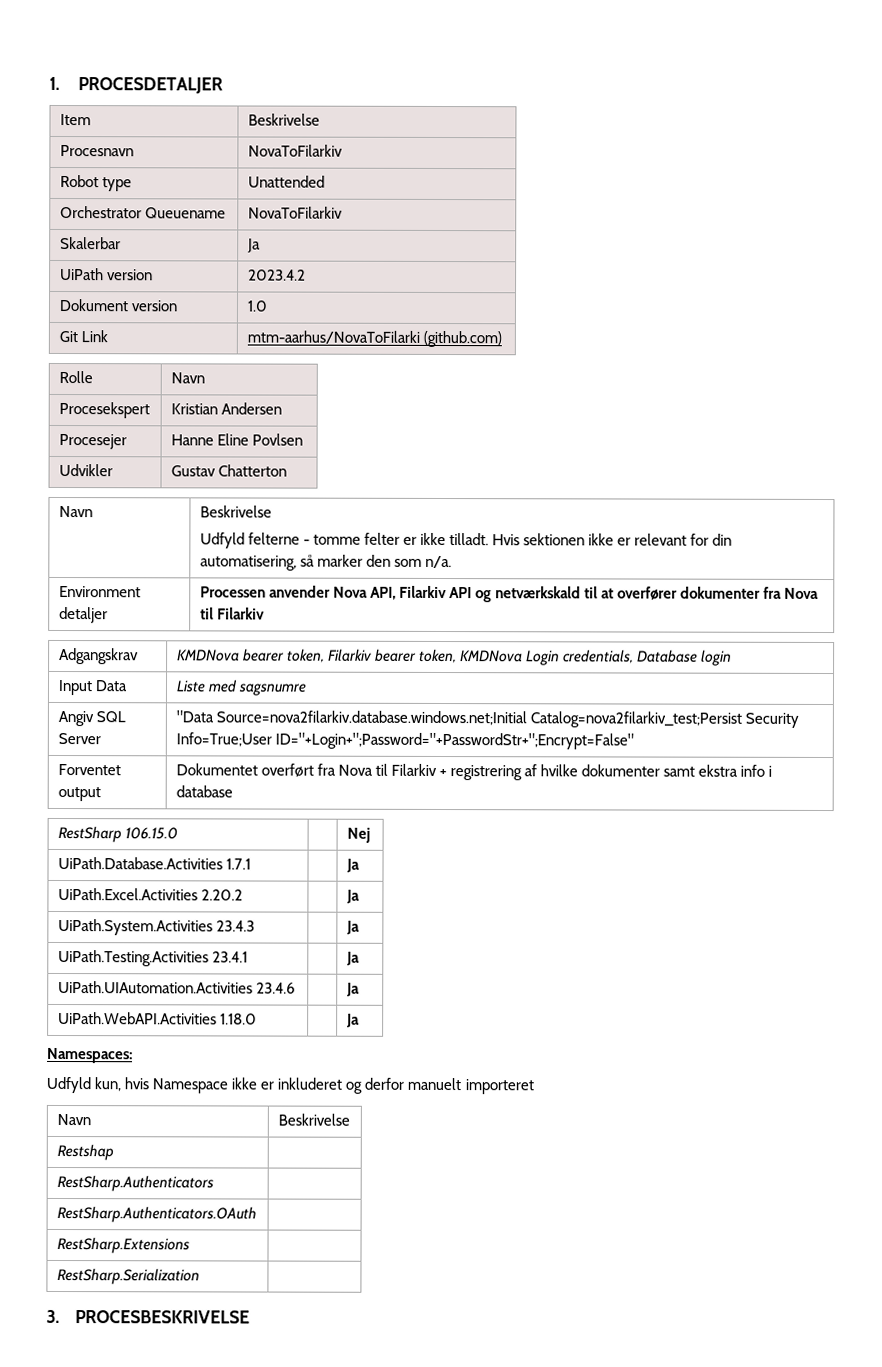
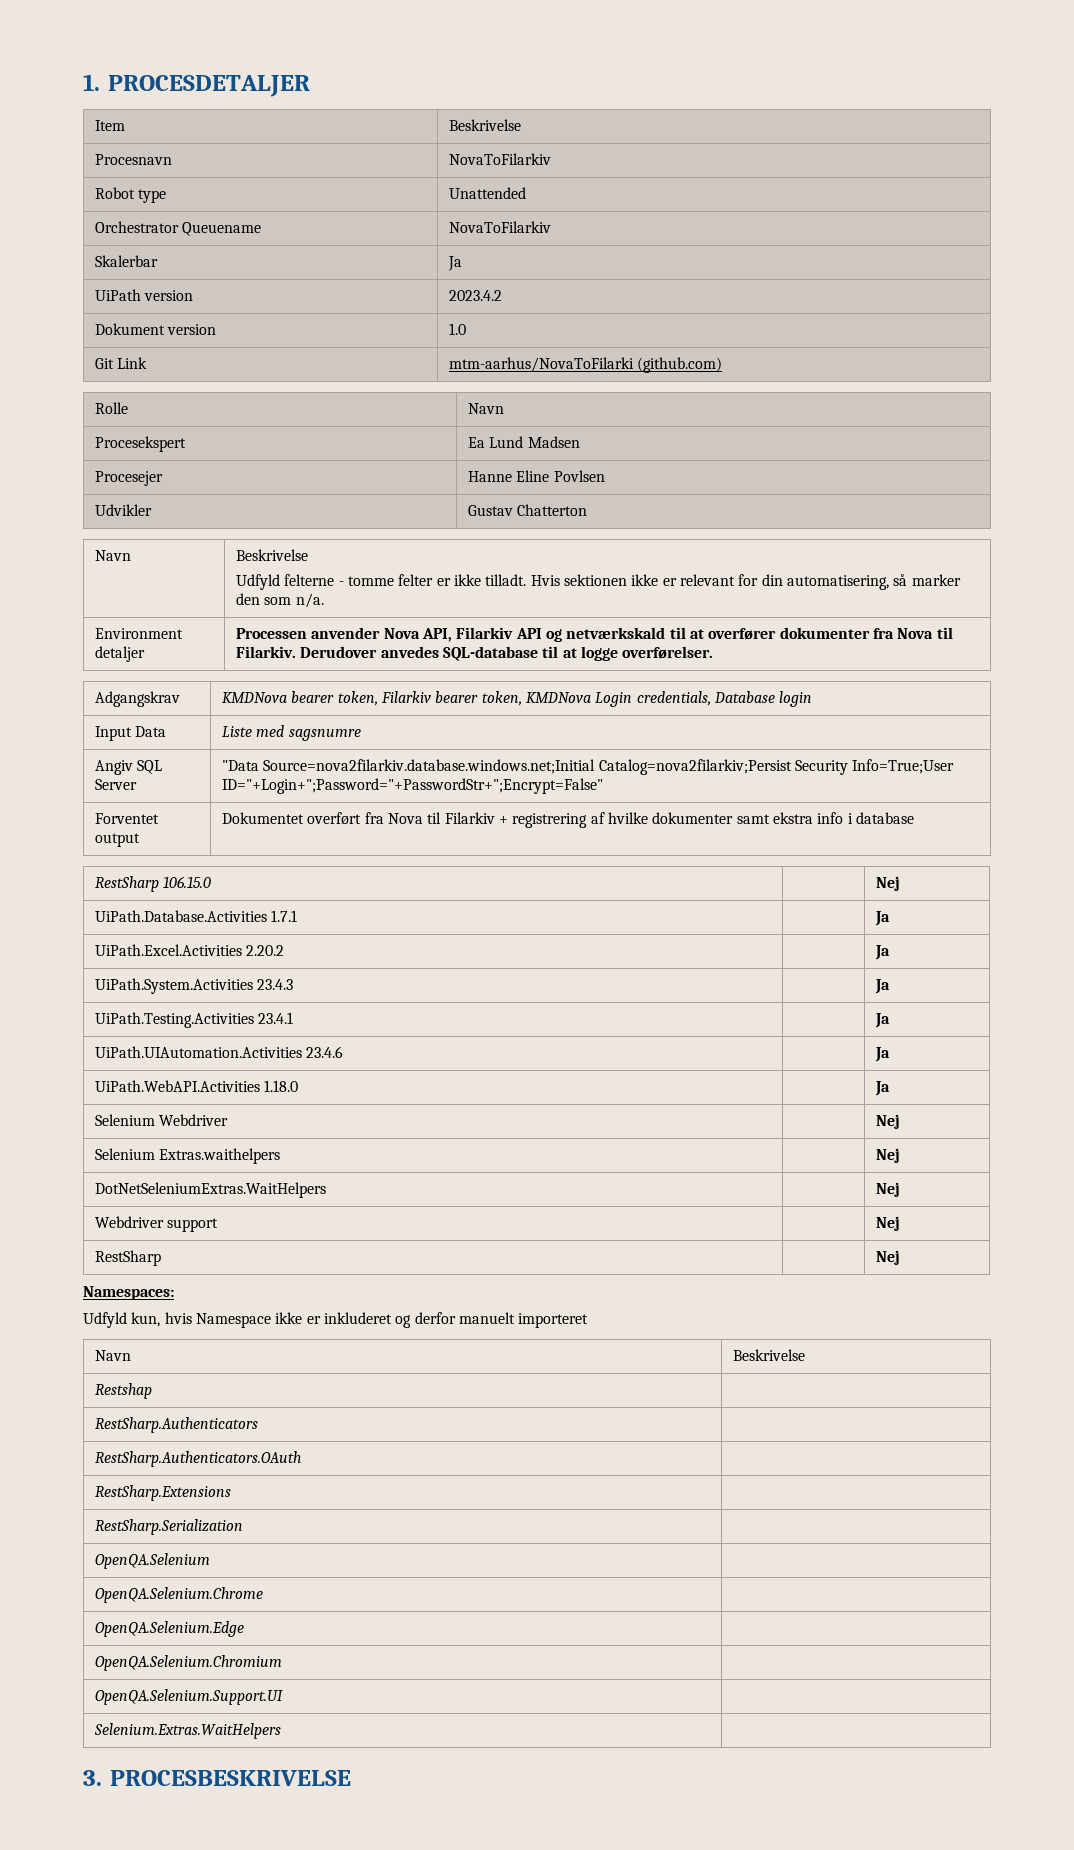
- Procesekspert | Kristian Andersen
+ Procesekspert | Ea Lund Madsen
- Environment detaljer | Processen anvender Nova API, Filarkiv API og netværkskald til at overfører dokumenter fra Nova til Filarkiv
+ Environment detaljer | Processen anvender Nova API, Filarkiv API og netværkskald til at overfører dokumenter fra Nova til Filarkiv. Derudover anvedes SQL-database til at logge overførelser.
- Angiv SQL Server | "Data Source=nova2filarkiv.database.windows.net;Initial Catalog=nova2filarkiv_test;Persist Security Info=True;User ID="+Login+";Password="+PasswordStr+";Encrypt=False"
+ Angiv SQL Server | "Data Source=nova2filarkiv.database.windows.net;Initial Catalog=nova2filarkiv;Persist Security Info=True;User ID="+Login+";Password="+PasswordStr+";Encrypt=False"
+ Selenium Webdriver | | Nej
+ Selenium Extras.waithelpers | | Nej
+ DotNetSeleniumExtras.WaitHelpers | | Nej
+ Webdriver support | | Nej
+ RestSharp | | Nej
+ OpenQA.Selenium |
+ OpenQA.Selenium.Chrome |
+ OpenQA.Selenium.Edge |
+ OpenQA.Selenium.Chromium |
+ OpenQA.Selenium.Support.UI |
+ Selenium.Extras.WaitHelpers |

